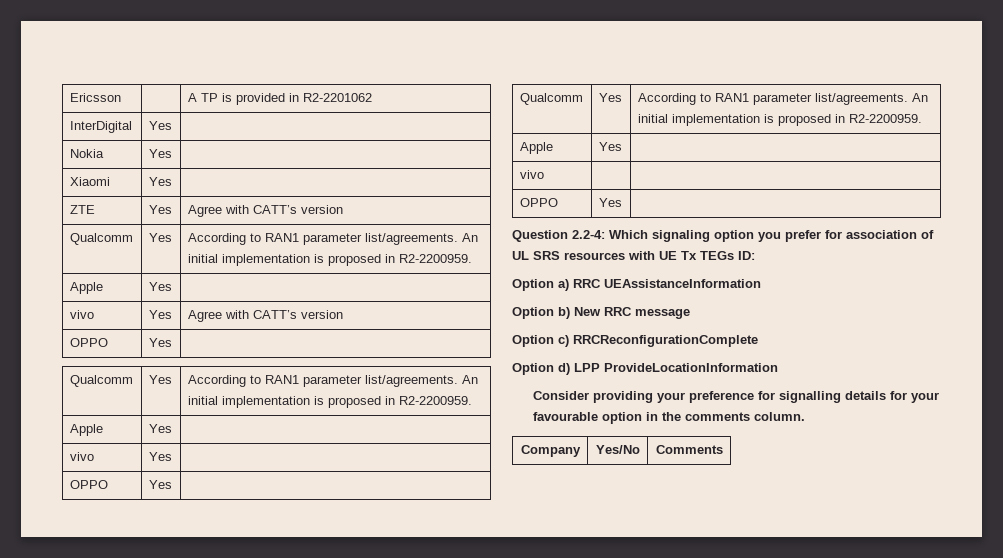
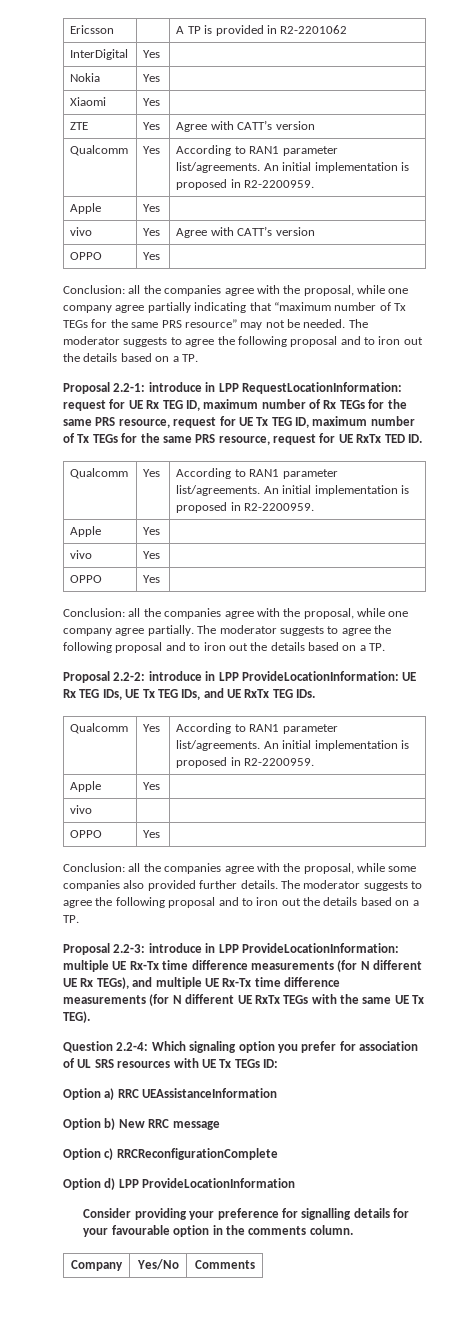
+ Conclusion: all the companies agree with the proposal, while one company agree partially indicating that “maximum number of Tx TEGs for the same PRS resource” may not be needed. The moderator suggests to agree the following proposal and to iron out the details based on a TP.
+ Proposal 2.2-1: introduce in LPP RequestLocationInformation: request for UE Rx TEG ID, maximum number of Rx TEGs for the same PRS resource, request for UE Tx TEG ID, maximum number of Tx TEGs for the same PRS resource, request for UE RxTx TED ID.
+ Conclusion: all the companies agree with the proposal, while one company agree partially. The moderator suggests to agree the following proposal and to iron out the details based on a TP.
+ Proposal 2.2-2: introduce in LPP ProvideLocationInformation: UE Rx TEG IDs, UE Tx TEG IDs, and UE RxTx TEG IDs.
+ Conclusion: all the companies agree with the proposal, while some companies also provided further details. The moderator suggests to agree the following proposal and to iron out the details based on a TP.
+ Proposal 2.2-3: introduce in LPP ProvideLocationInformation: multiple UE Rx-Tx time difference measurements (for N different UE Rx TEGs), and multiple UE Rx-Tx time difference measurements (for N different UE RxTx TEGs with the same UE Tx TEG).

